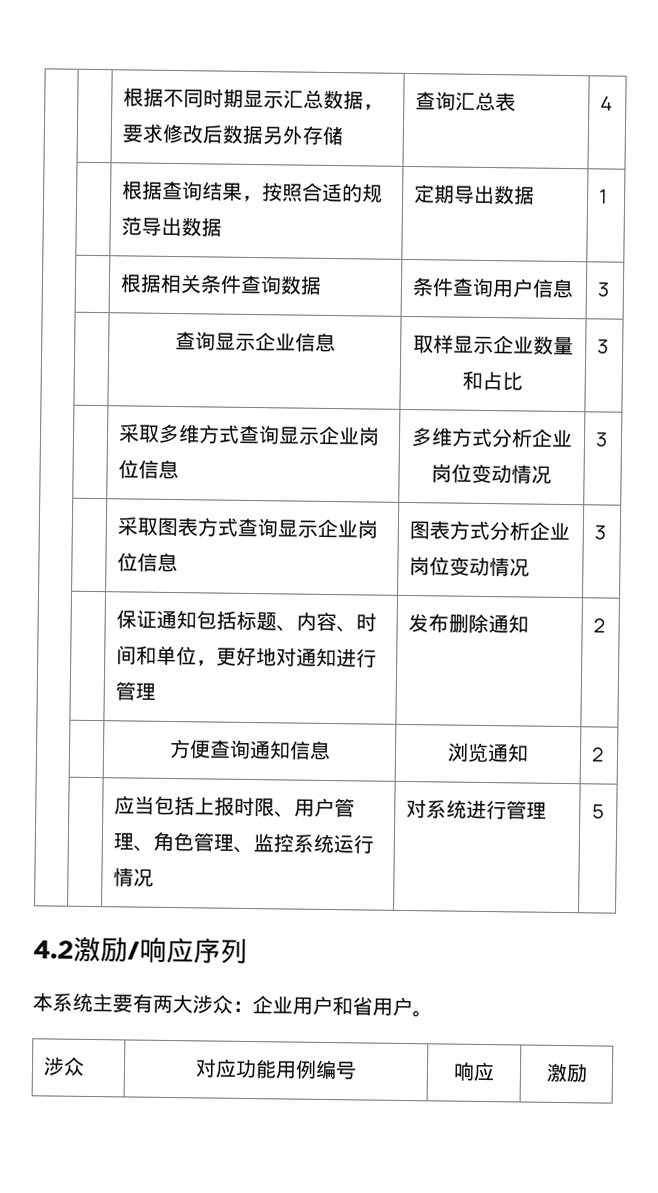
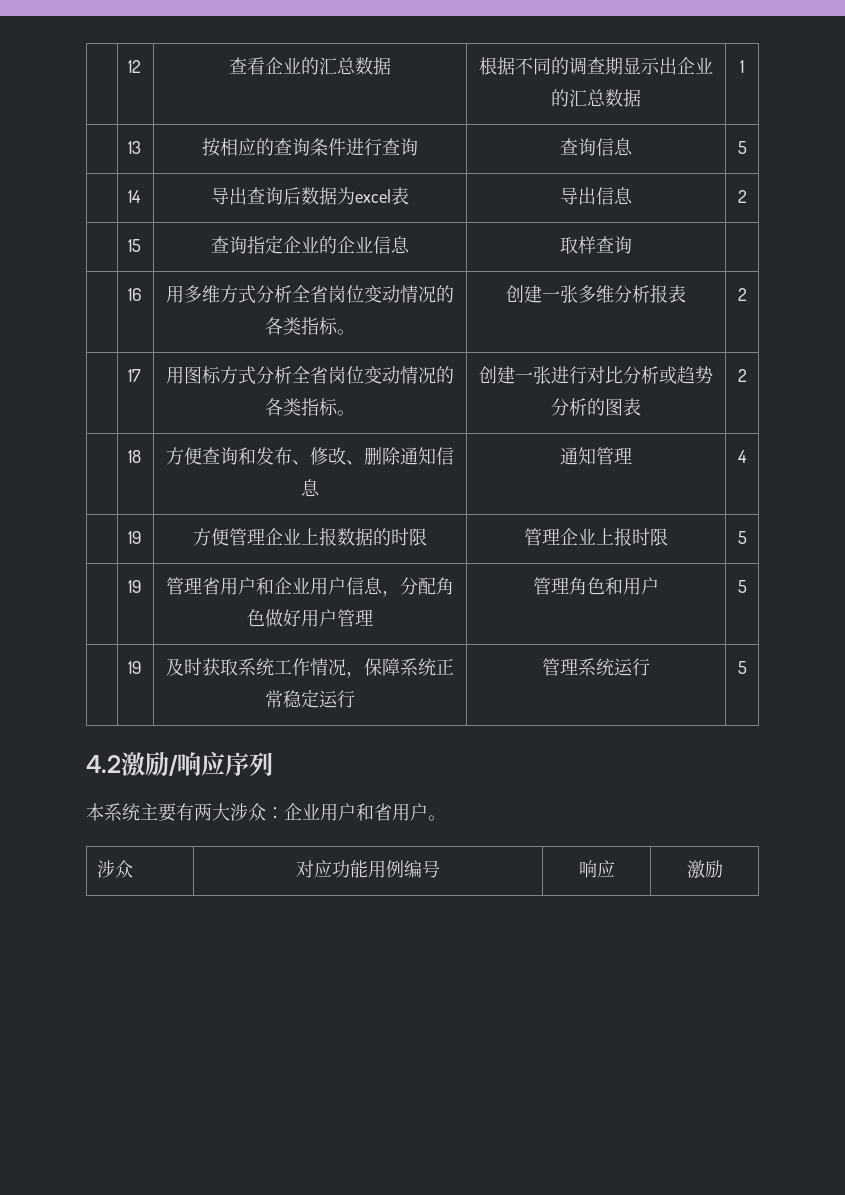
- | | 根据不同时期显示汇总数据，要求修改后数据另外存储 | 查询汇总表 | 4
- | | 根据查询结果，按照合适的规范导出数据 | 定期导出数据 | 1
- | | 根据相关条件查询数据 | 条件查询用户信息 | 3
- | | 查询显示企业信息 | 取样显示企业数量和占比 | 3
- | | 采取多维方式查询显示企业岗位信息 | 多维方式分析企业岗位变动情况 | 3
- | | 采取图表方式查询显示企业岗位信息 | 图表方式分析企业岗位变动情况 | 3
- | | 保证通知包括标题、内容、时间和单位，更好地对通知进行管理 | 发布删除通知 | 2
- | | 方便查询通知信息 | 浏览通知 | 2
- | | 应当包括上报时限、用户管理、角色管理、监控系统运行情况 | 对系统进行管理 | 5
+ | 12 | 查看企业的汇总数据 | 根据不同的调查期显示出企业的汇总数据 | 1
+ | 13 | 按相应的查询条件进行查询 | 查询信息 | 5
+ | 14 | 导出查询后数据为excel表 | 导出信息 | 2
+ | 15 | 查询指定企业的企业信息 | 取样查询 |
+ | 16 | 用多维方式分析全省岗位变动情况的各类指标。 | 创建一张多维分析报表 | 2
+ | 17 | 用图标方式分析全省岗位变动情况的各类指标。 | 创建一张进行对比分析或趋势分析的图表 | 2
+ | 18 | 方便查询和发布、修改、删除通知信息 | 通知管理 | 4
+ | 19 | 方便管理企业上报数据的时限 | 管理企业上报时限 | 5
+ | 19 | 管理省用户和企业用户信息，分配角色做好用户管理 | 管理角色和用户 | 5
+ | 19 | 及时获取系统工作情况，保障系统正常稳定运行 | 管理系统运行 | 5

